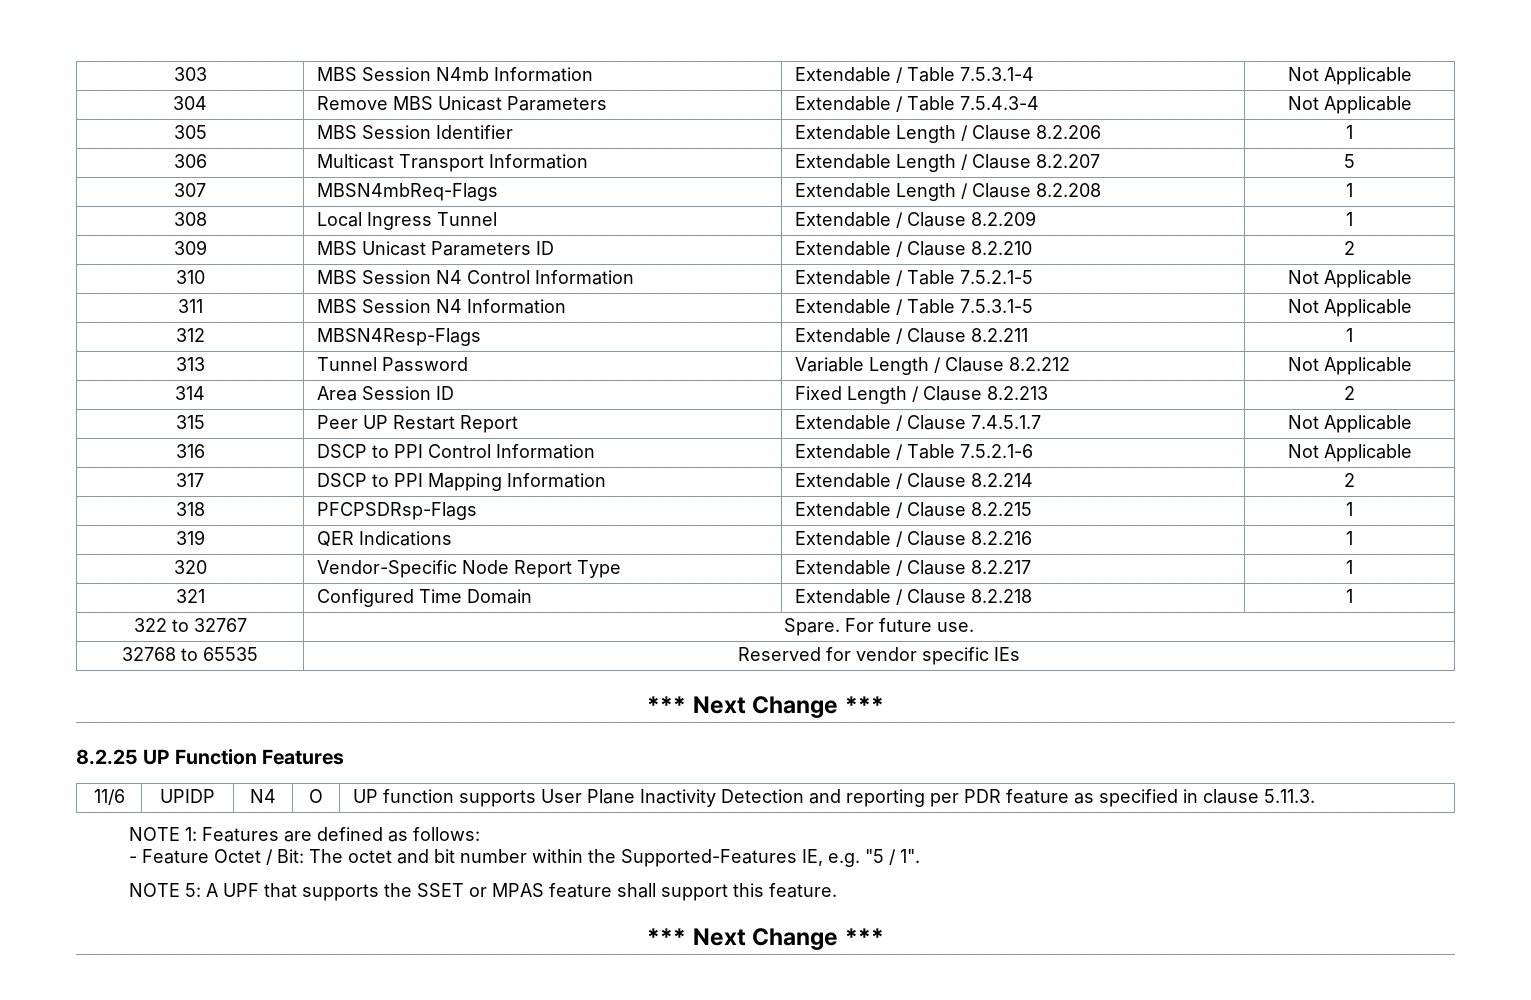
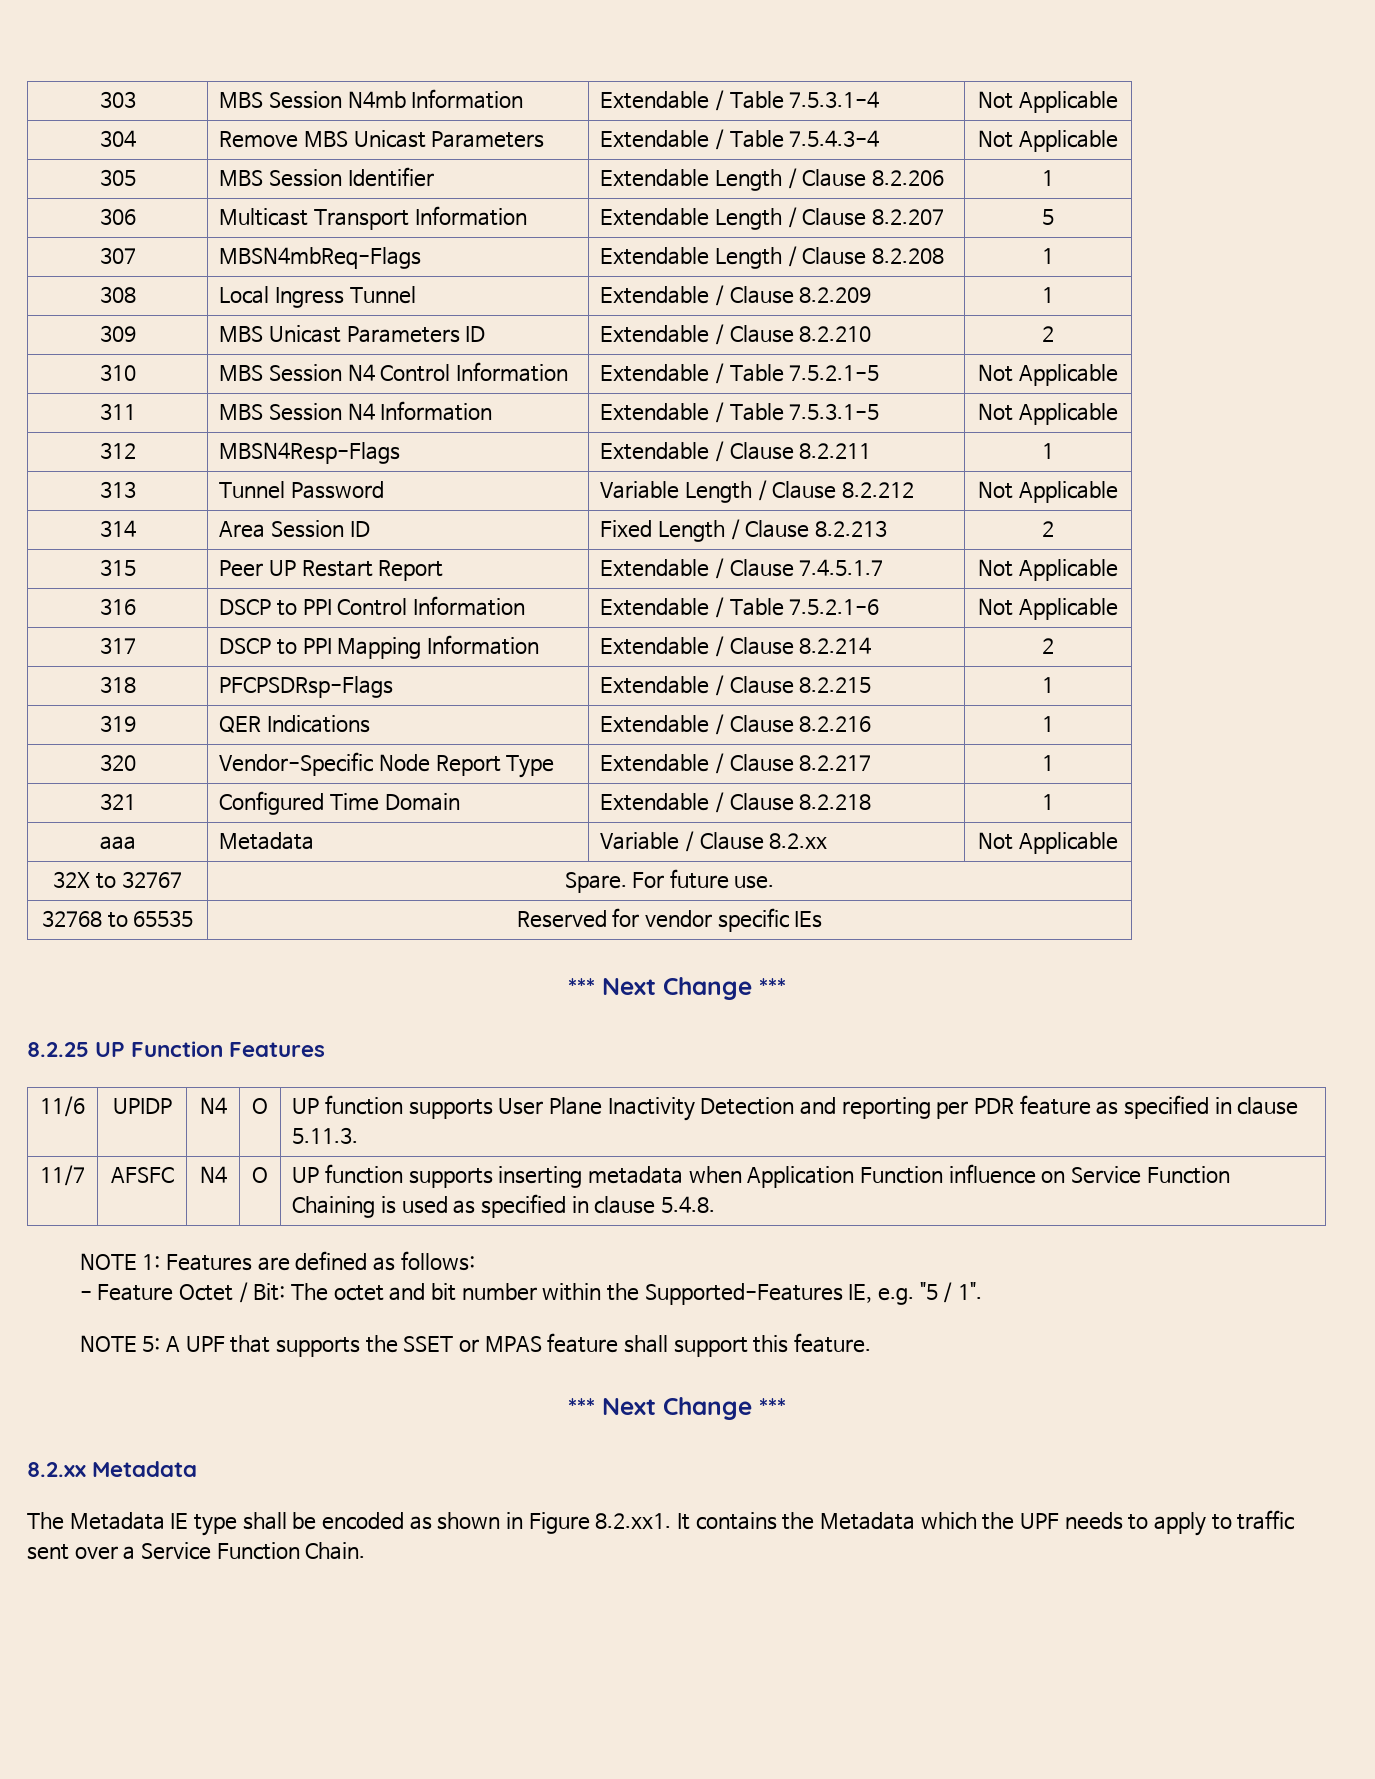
- 322 to 32767 | Spare. For future use.
+ aaa | Metadata | Variable / Clause 8.2.xx | Not Applicable
+ 32X to 32767 | Spare. For future use.
+ 11/7 | AFSFC | N4 | O | UP function supports inserting metadata when Application Function influence on Service Function Chaining is used as specified in clause 5.4.8.
+ 8.2.xx Metadata
+ The Metadata IE type shall be encoded as shown in Figure 8.2.xx1. It contains the Metadata which the UPF needs to apply to traffic sent over a Service Function Chain.

